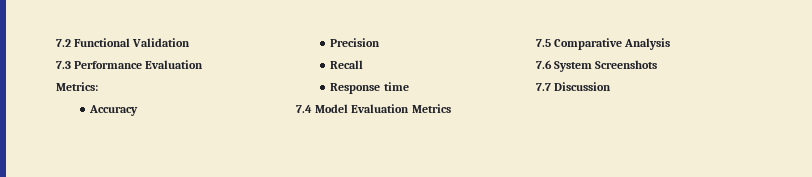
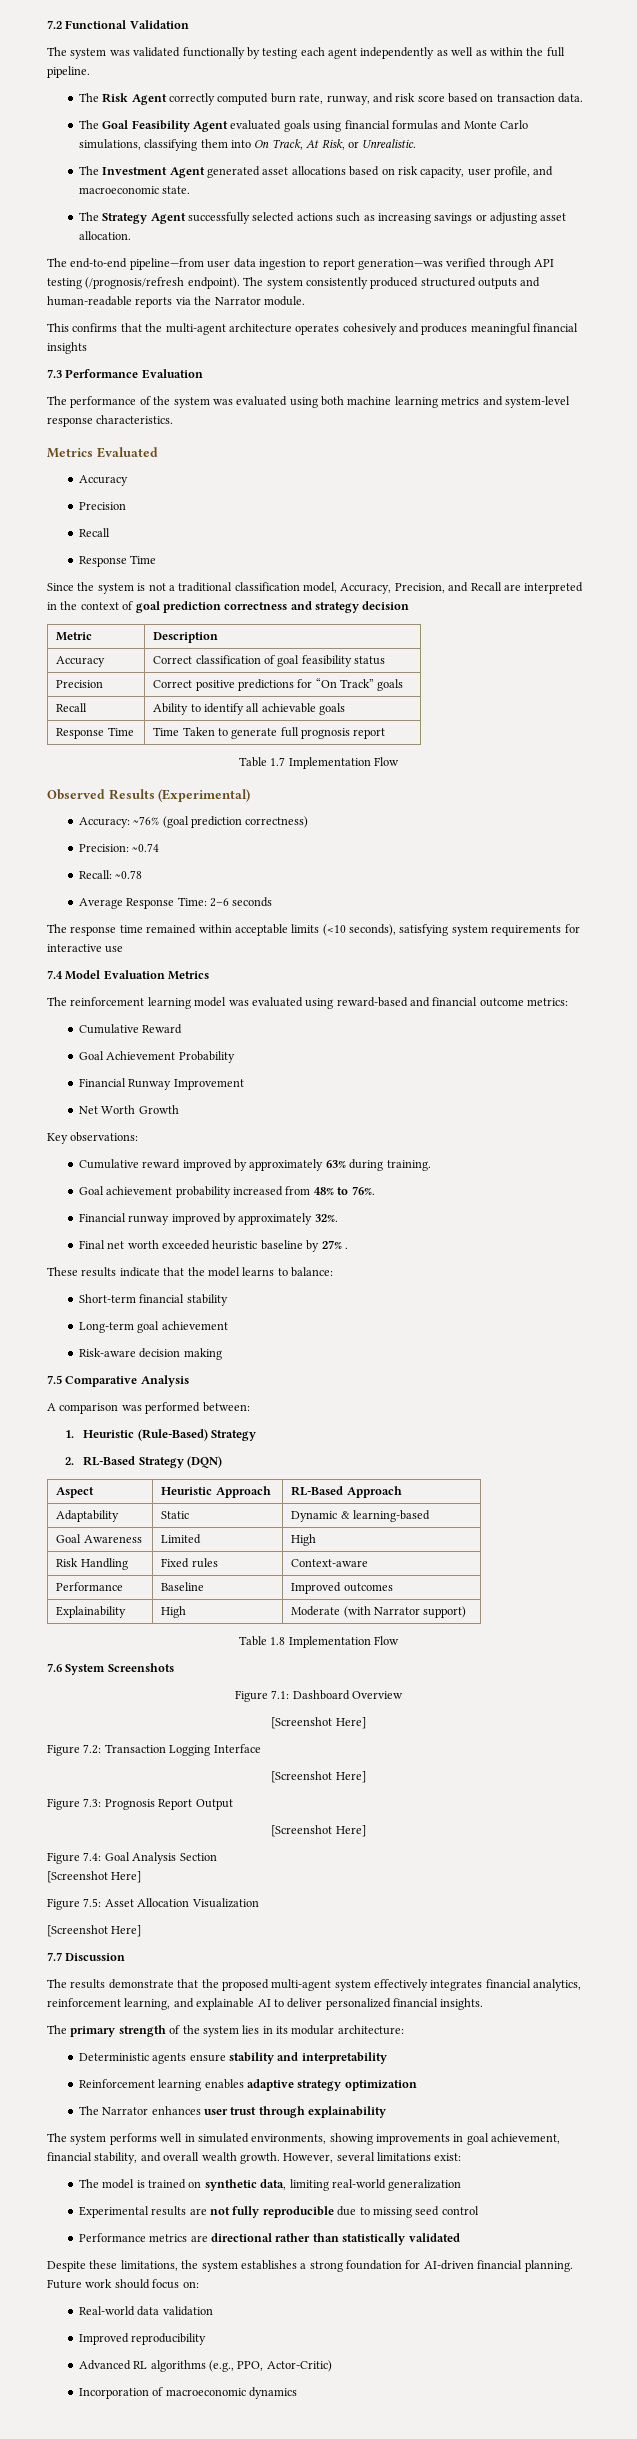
+ The system was validated functionally by testing each agent independently as well as within the full pipeline.
+ The Risk Agent correctly computed burn rate, runway, and risk score based on transaction data.
+ The Goal Feasibility Agent evaluated goals using financial formulas and Monte Carlo simulations, classifying them into On Track, At Risk, or Unrealistic.
+ The Investment Agent generated asset allocations based on risk capacity, user profile, and macroeconomic state.
+ The Strategy Agent successfully selected actions such as increasing savings or adjusting asset allocation.
+ The end-to-end pipeline—from user data ingestion to report generation—was verified through API testing (/prognosis/refresh endpoint). The system consistently produced structured outputs and human-readable reports via the Narrator module.
+ This confirms that the multi-agent architecture operates cohesively and produces meaningful financial insights
  7.3 Performance Evaluation
- Metrics:
+ The performance of the system was evaluated using both machine learning metrics and system-level response characteristics.
+ Metrics Evaluated
  Accuracy
  Precision
  Recall
- Response time
+ Response Time
+ Since the system is not a traditional classification model, Accuracy, Precision, and Recall are interpreted in the context of goal prediction correctness and strategy decision
+ Metric | Description
+ Accuracy | Correct classification of goal feasibility status
+ Precision | Correct positive predictions for “On Track” goals
+ Recall | Ability to identify all achievable goals
+ Response Time | Time Taken to generate full prognosis report
+ Table 1.7 Implementation Flow
+ Observed Results (Experimental)
+ Accuracy: ~76% (goal prediction correctness)
+ Precision: ~0.74
+ Recall: ~0.78
+ Average Response Time: 2–6 seconds
+ The response time remained within acceptable limits (<10 seconds), satisfying system requirements for interactive use
  7.4 Model Evaluation Metrics
+ The reinforcement learning model was evaluated using reward-based and financial outcome metrics:
+ Cumulative Reward
+ Goal Achievement Probability
+ Financial Runway Improvement
+ Net Worth Growth
+ Key observations:
+ Cumulative reward improved by approximately 63% during training.
+ Goal achievement probability increased from 48% to 76%.
+ Financial runway improved by approximately 32%.
+ Final net worth exceeded heuristic baseline by 27% .
+ These results indicate that the model learns to balance:
+ Short-term financial stability
+ Long-term goal achievement
+ Risk-aware decision making
  7.5 Comparative Analysis
+ A comparison was performed between:
+ 1. Heuristic (Rule-Based) Strategy
+ 2. RL-Based Strategy (DQN)
+ Aspect | Heuristic Approach | RL-Based Approach
+ Adaptability | Static | Dynamic & learning-based
+ Goal Awareness | Limited | High
+ Risk Handling | Fixed rules | Context-aware
+ Performance | Baseline | Improved outcomes
+ Explainability | High | Moderate (with Narrator support)
+ Table 1.8 Implementation Flow
  7.6 System Screenshots
+ Figure 7.1: Dashboard Overview
+ [Screenshot Here]
+ Figure 7.2: Transaction Logging Interface
+ [Screenshot Here]
+ Figure 7.3: Prognosis Report Output
+ [Screenshot Here]
+ Figure 7.4: Goal Analysis Section
+ [Screenshot Here]
+ Figure 7.5: Asset Allocation Visualization
+ [Screenshot Here]
  7.7 Discussion
+ The results demonstrate that the proposed multi-agent system effectively integrates financial analytics, reinforcement learning, and explainable AI to deliver personalized financial insights.
+ The primary strength of the system lies in its modular architecture:
+ Deterministic agents ensure stability and interpretability
+ Reinforcement learning enables adaptive strategy optimization
+ The Narrator enhances user trust through explainability
+ The system performs well in simulated environments, showing improvements in goal achievement, financial stability, and overall wealth growth. However, several limitations exist:
+ The model is trained on synthetic data, limiting real-world generalization
+ Experimental results are not fully reproducible due to missing seed control
+ Performance metrics are directional rather than statistically validated
+ Despite these limitations, the system establishes a strong foundation for AI-driven financial planning. Future work should focus on:
+ Real-world data validation
+ Improved reproducibility
+ Advanced RL algorithms (e.g., PPO, Actor-Critic)
+ Incorporation of macroeconomic dynamics

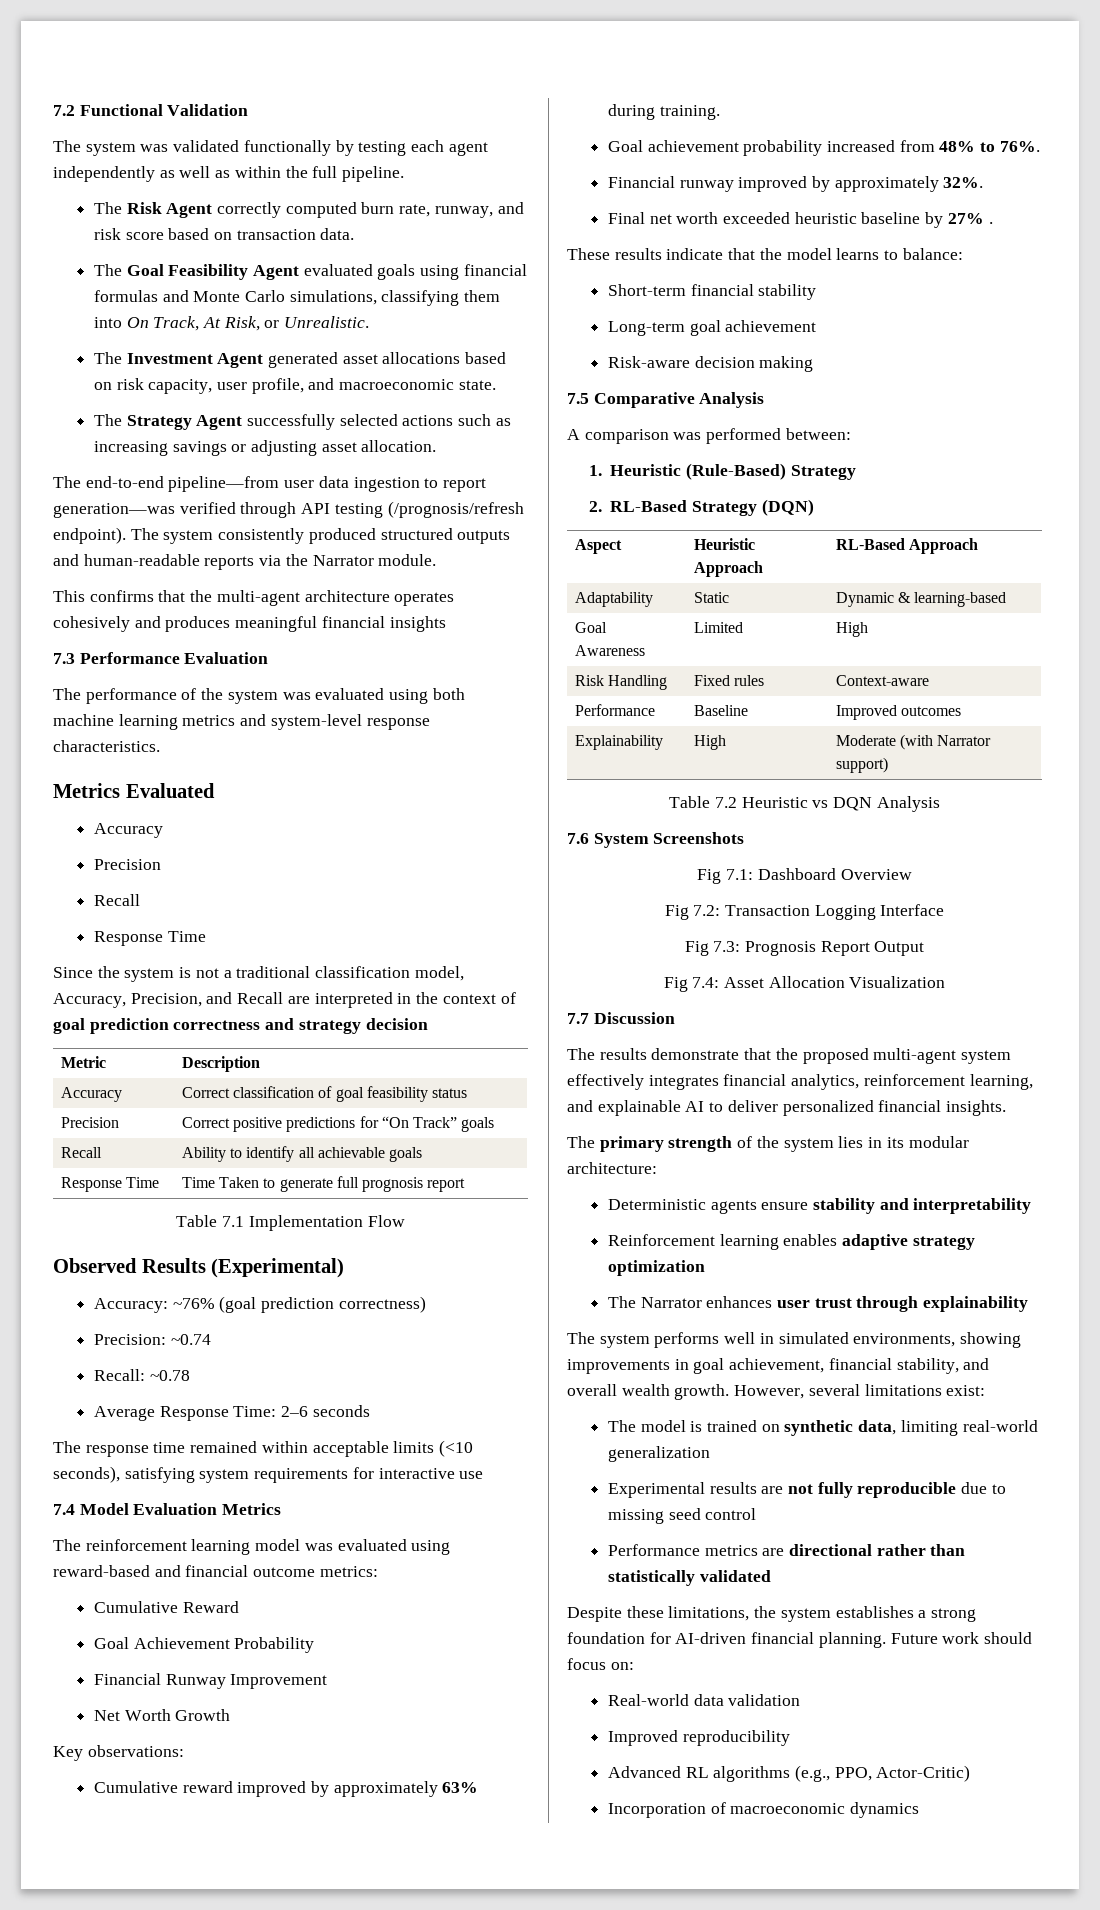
- Table 1.7 Implementation Flow
+ Table 7.1 Implementation Flow
- Table 1.8 Implementation Flow
+ Table 7.2 Heuristic vs DQN Analysis
- Figure 7.1: Dashboard Overview
- [Screenshot Here]
- Figure 7.2: Transaction Logging Interface
- [Screenshot Here]
- Figure 7.3: Prognosis Report Output
- [Screenshot Here]
- Figure 7.4: Goal Analysis Section
- [Screenshot Here]
- Figure 7.5: Asset Allocation Visualization
- [Screenshot Here]
+ Fig 7.1: Dashboard Overview
+ Fig 7.2: Transaction Logging Interface
+ Fig 7.3: Prognosis Report Output
+ Fig 7.4: Asset Allocation Visualization

